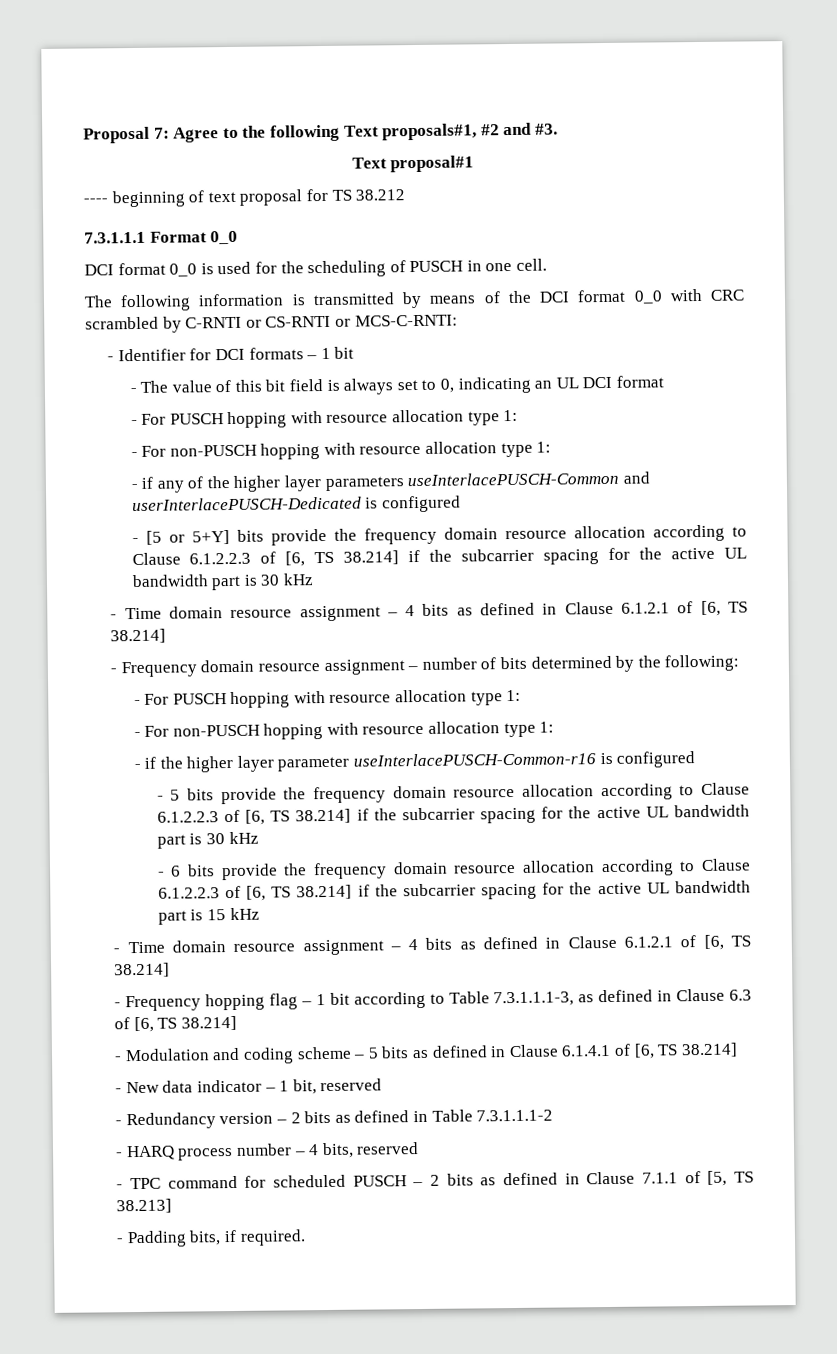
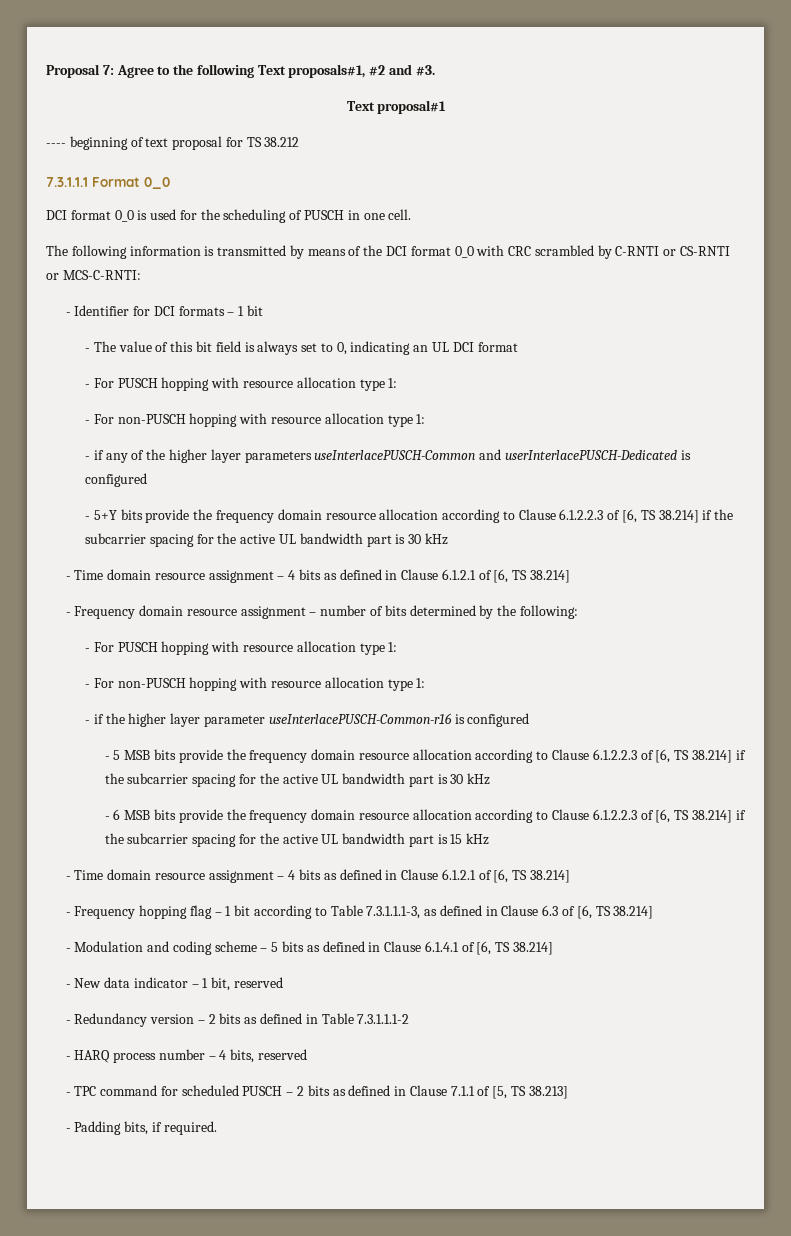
- - [5 or 5+Y] bits provide the frequency domain resource allocation according to Clause 6.1.2.2.3 of [6, TS 38.214] if the subcarrier spacing for the active UL bandwidth part is 30 kHz
+ - 5+Y bits provide the frequency domain resource allocation according to Clause 6.1.2.2.3 of [6, TS 38.214] if the subcarrier spacing for the active UL bandwidth part is 30 kHz
- - 5 bits provide the frequency domain resource allocation according to Clause 6.1.2.2.3 of [6, TS 38.214] if the subcarrier spacing for the active UL bandwidth part is 30 kHz
+ - 5 MSB bits provide the frequency domain resource allocation according to Clause 6.1.2.2.3 of [6, TS 38.214] if the subcarrier spacing for the active UL bandwidth part is 30 kHz
- - 6 bits provide the frequency domain resource allocation according to Clause 6.1.2.2.3 of [6, TS 38.214] if the subcarrier spacing for the active UL bandwidth part is 15 kHz
+ - 6 MSB bits provide the frequency domain resource allocation according to Clause 6.1.2.2.3 of [6, TS 38.214] if the subcarrier spacing for the active UL bandwidth part is 15 kHz

